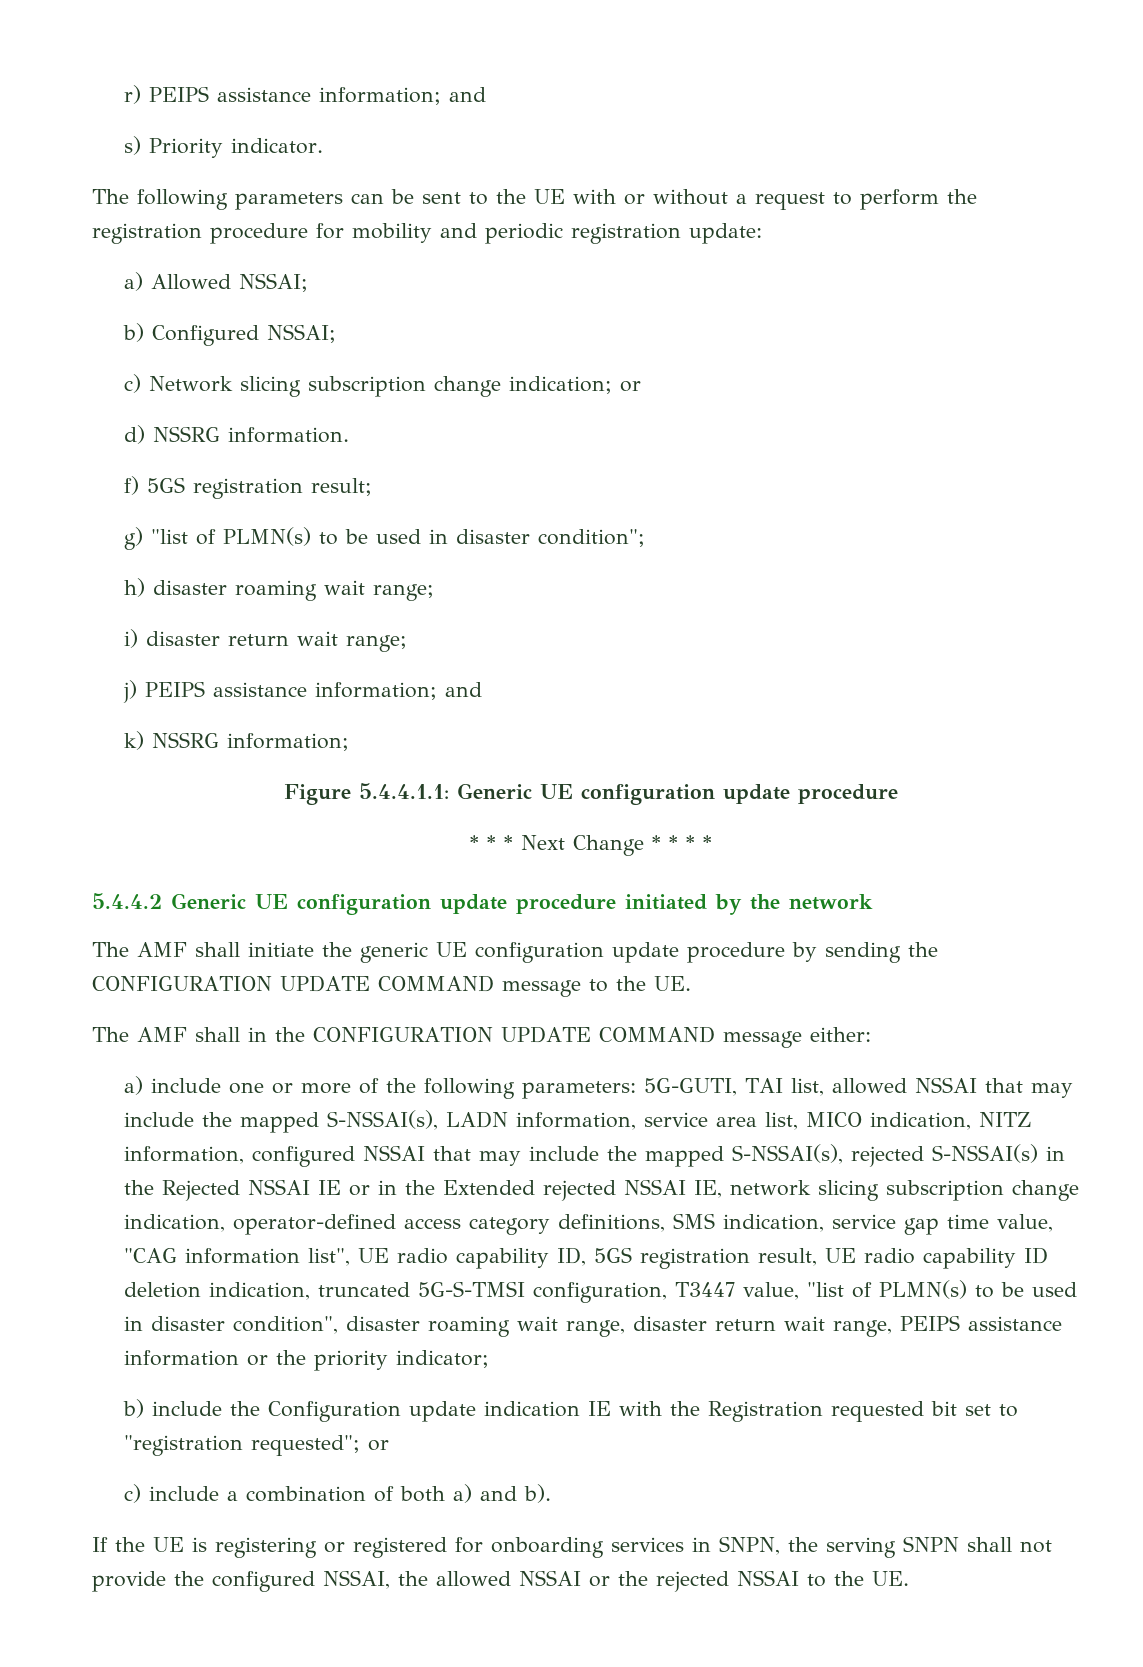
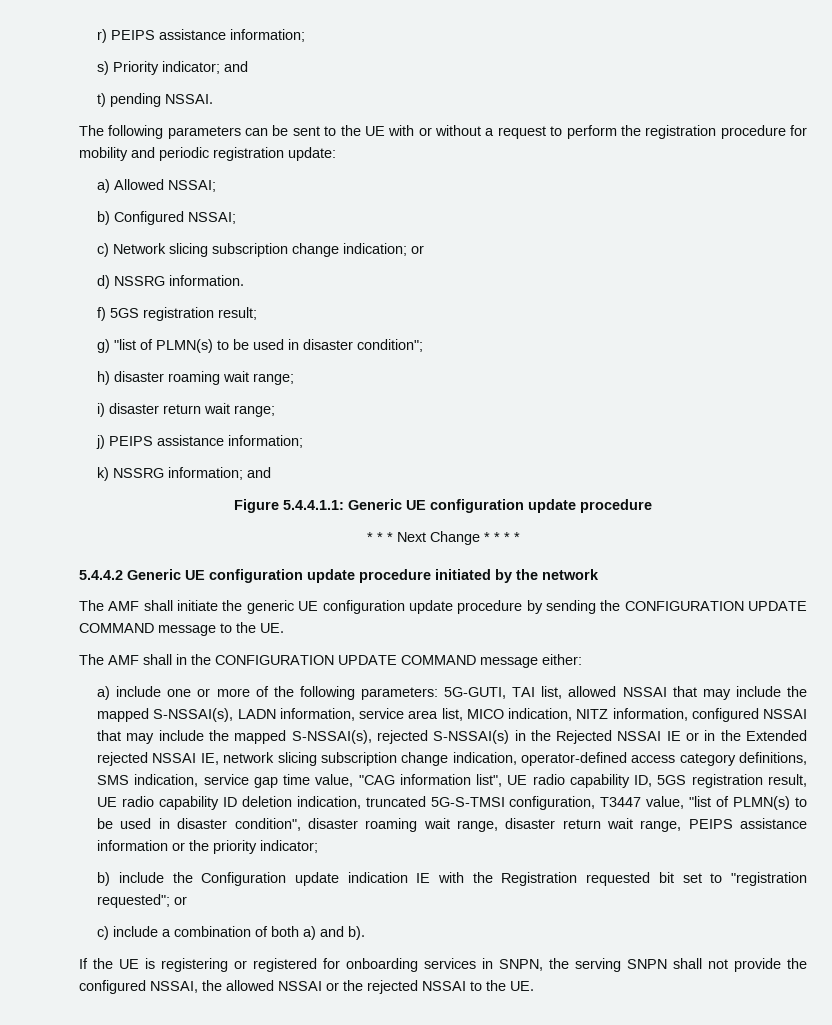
- r) PEIPS assistance information; and
+ r) PEIPS assistance information;
- s) Priority indicator.
+ s) Priority indicator; and
+ t) pending NSSAI.
- j) PEIPS assistance information; and
+ j) PEIPS assistance information;
- k) NSSRG information;
+ k) NSSRG information; and

